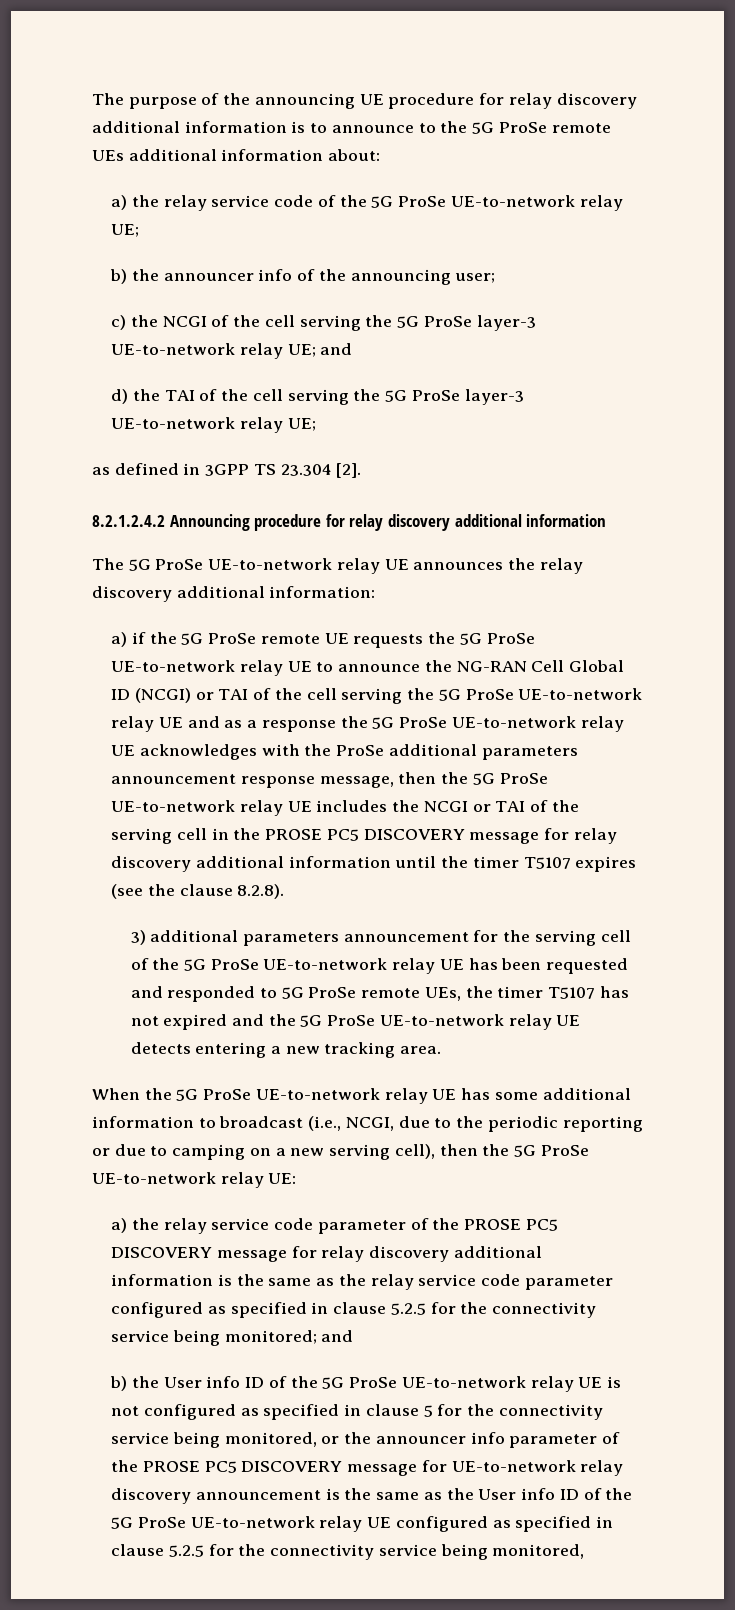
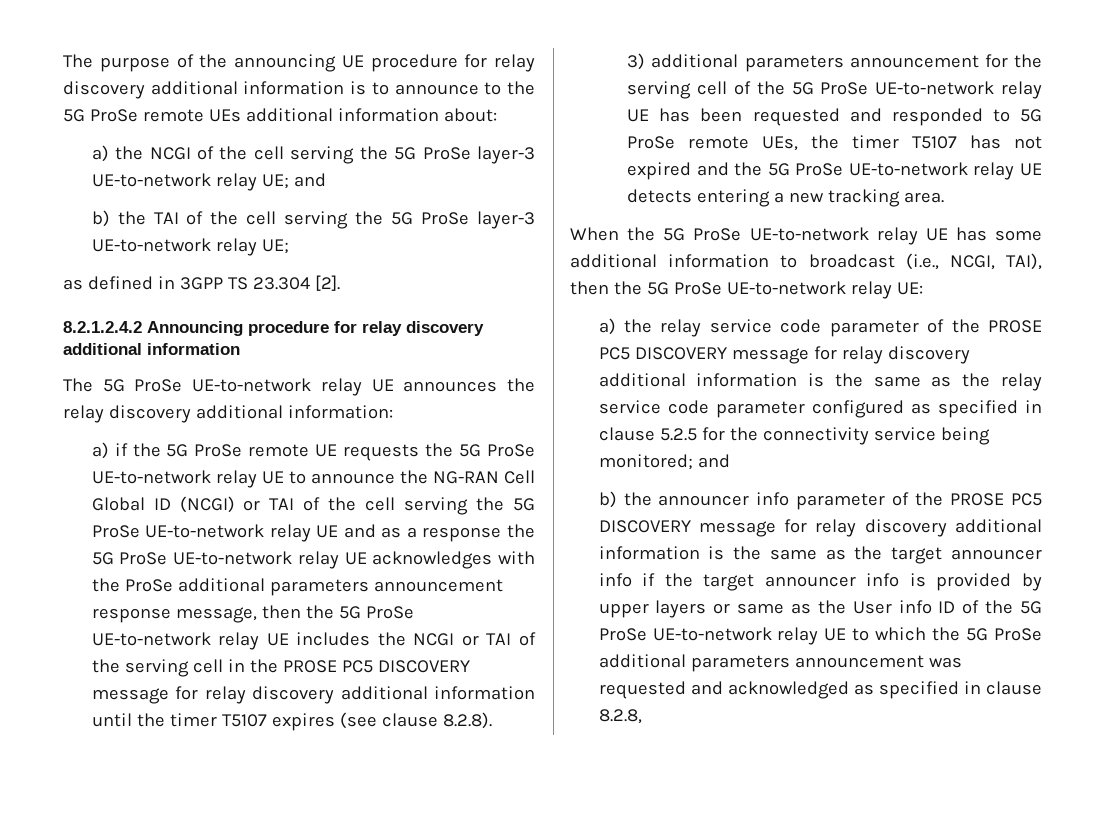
- a) the relay service code of the 5G ProSe UE-to-network relay UE;
- b) the announcer info of the announcing user;
- c) the NCGI of the cell serving the 5G ProSe layer-3 UE-to-network relay UE; and
+ a) the NCGI of the cell serving the 5G ProSe layer-3 UE-to-network relay UE; and
- d) the TAI of the cell serving the 5G ProSe layer-3 UE-to-network relay UE;
+ b) the TAI of the cell serving the 5G ProSe layer-3 UE-to-network relay UE;
- a) if the 5G ProSe remote UE requests the 5G ProSe UE-to-network relay UE to announce the NG-RAN Cell Global ID (NCGI) or TAI of the cell serving the 5G ProSe UE-to-network relay UE and as a response the 5G ProSe UE-to-network relay UE acknowledges with the ProSe additional parameters announcement response message, then the 5G ProSe UE-to-network relay UE includes the NCGI or TAI of the serving cell in the PROSE PC5 DISCOVERY message for relay discovery additional information until the timer T5107 expires (see the clause 8.2.8).
+ a) if the 5G ProSe remote UE requests the 5G ProSe UE-to-network relay UE to announce the NG-RAN Cell Global ID (NCGI) or TAI of the cell serving the 5G ProSe UE-to-network relay UE and as a response the 5G ProSe UE-to-network relay UE acknowledges with the ProSe additional parameters announcement response message, then the 5G ProSe UE-to-network relay UE includes the NCGI or TAI of the serving cell in the PROSE PC5 DISCOVERY message for relay discovery additional information until the timer T5107 expires (see clause 8.2.8).
- When the 5G ProSe UE-to-network relay UE has some additional information to broadcast (i.e., NCGI, due to the periodic reporting or due to camping on a new serving cell), then the 5G ProSe UE-to-network relay UE:
+ When the 5G ProSe UE-to-network relay UE has some additional information to broadcast (i.e., NCGI, TAI), then the 5G ProSe UE-to-network relay UE:
- b) the User info ID of the 5G ProSe UE-to-network relay UE is not configured as specified in clause 5 for the connectivity service being monitored, or the announcer info parameter of the PROSE PC5 DISCOVERY message for UE-to-network relay discovery announcement is the same as the User info ID of the 5G ProSe UE-to-network relay UE configured as specified in clause 5.2.5 for the connectivity service being monitored,
+ b) the announcer info parameter of the PROSE PC5 DISCOVERY message for relay discovery additional information is the same as the target announcer info if the target announcer info is provided by upper layers or same as the User info ID of the 5G ProSe UE-to-network relay UE to which the 5G ProSe additional parameters announcement was requested and acknowledged as specified in clause 8.2.8,

